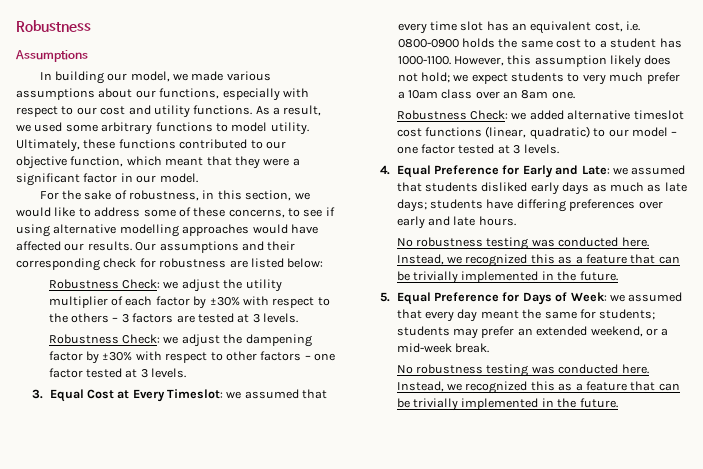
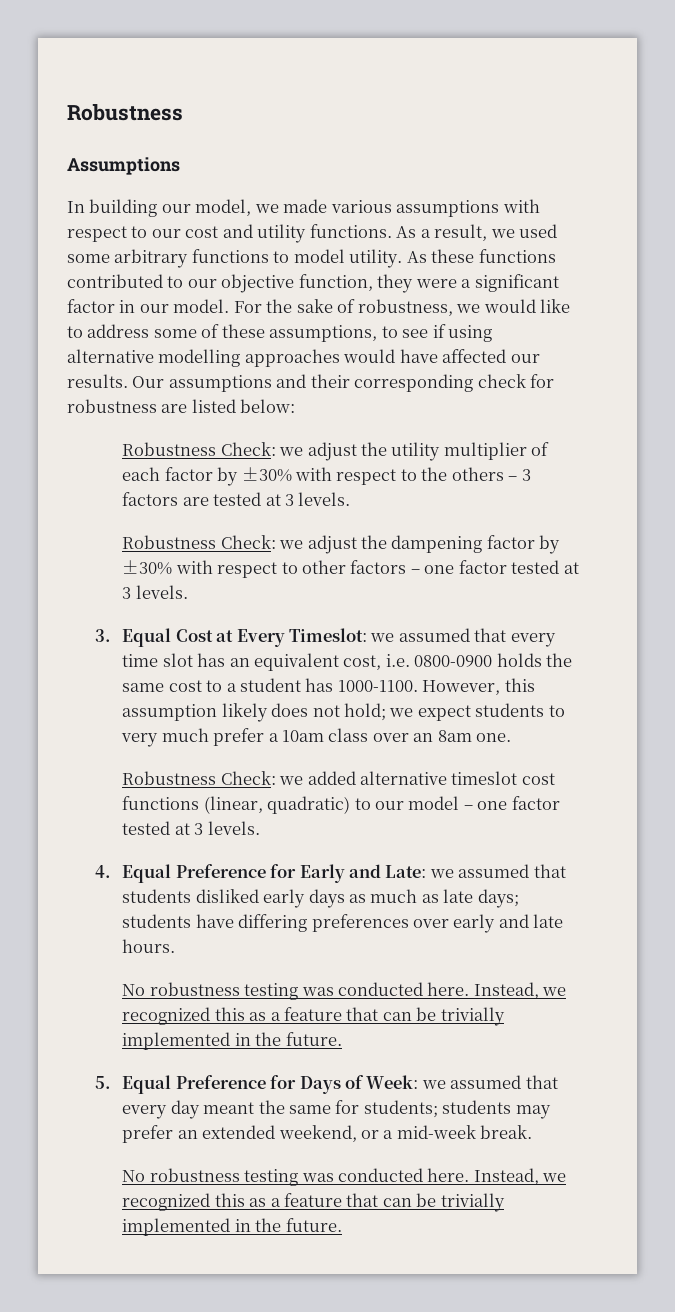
- In building our model, we made various assumptions about our functions, especially with respect to our cost and utility functions.
+ In building our model, we made various assumptions with respect to our cost and utility functions.
- Ultimately, these functions contributed to our objective function, which meant that they were a significant factor in our model.
- For the sake of robustness, in this section, we would like to address some of these concerns, to see if using alternative modelling approaches would have affected our results.
+ As these functions contributed to our objective function, they were a significant factor in our model. For the sake of robustness, we would like to address some of these assumptions, to see if using alternative modelling approaches would have affected our results.

